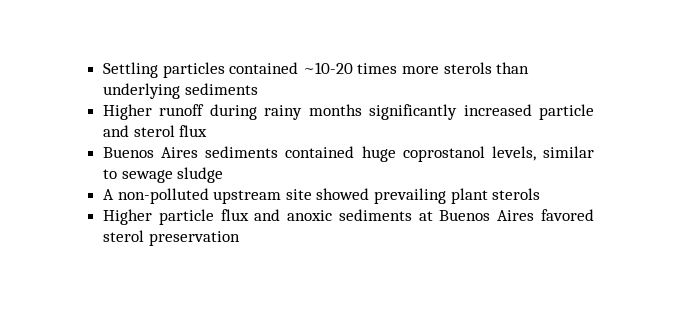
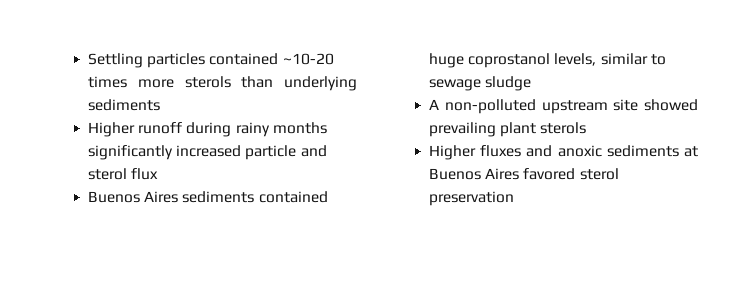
- Higher particle flux and anoxic sediments at Buenos Aires favored sterol preservation
+ Higher fluxes and anoxic sediments at Buenos Aires favored sterol preservation

